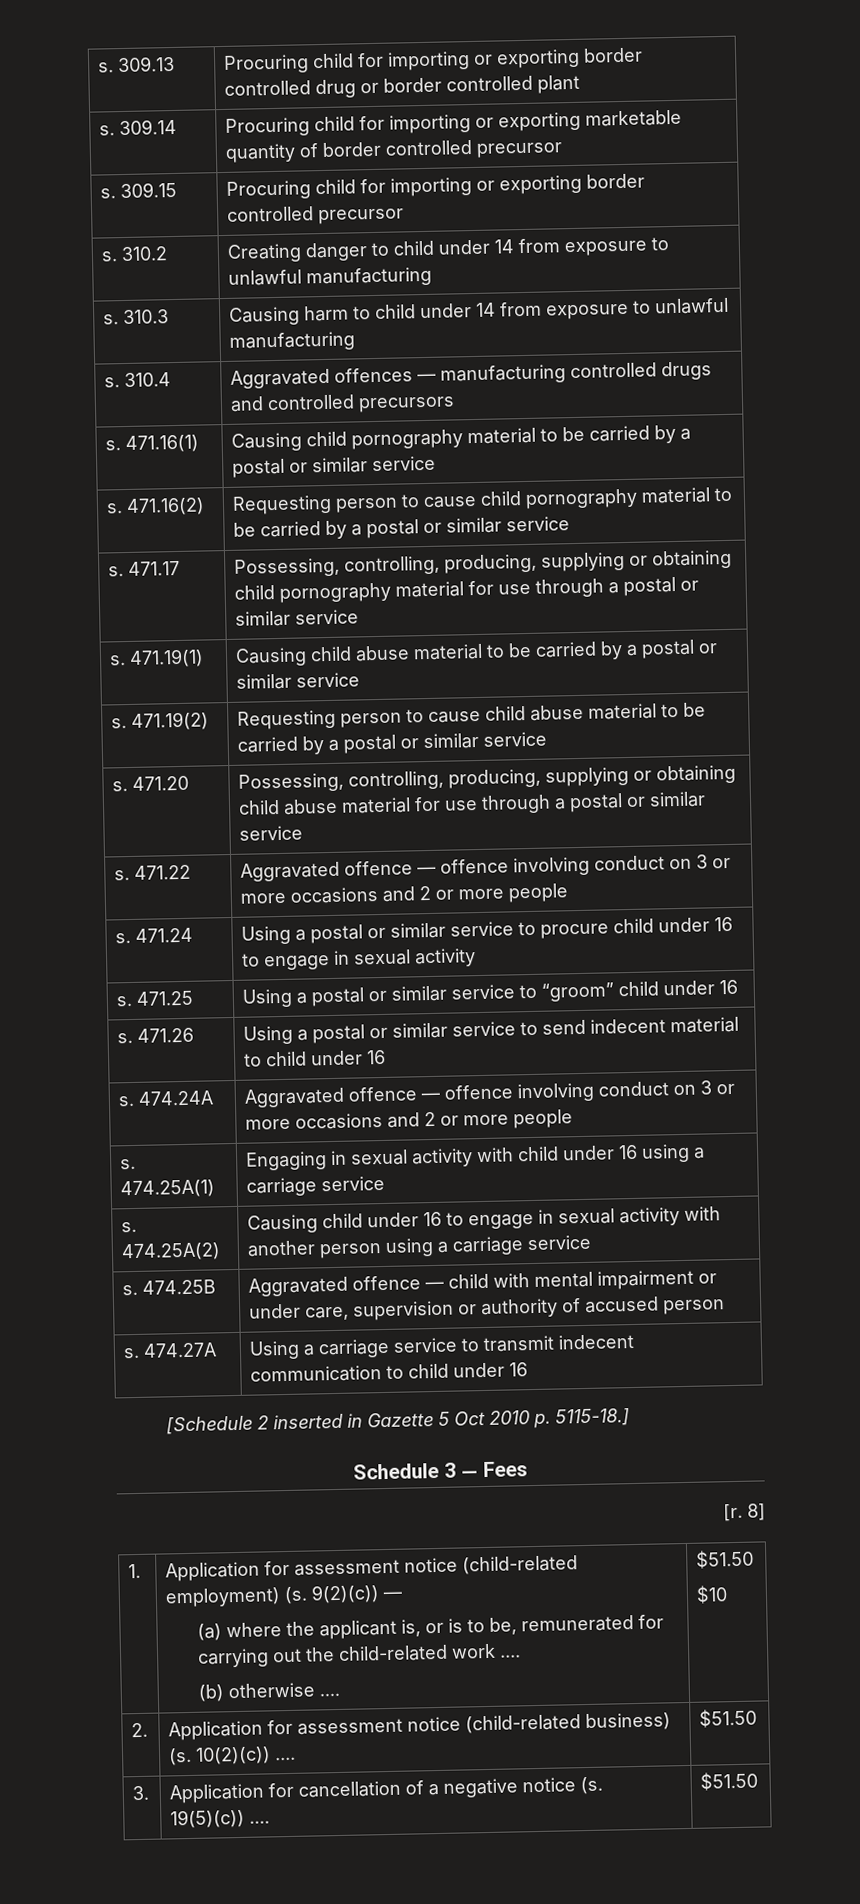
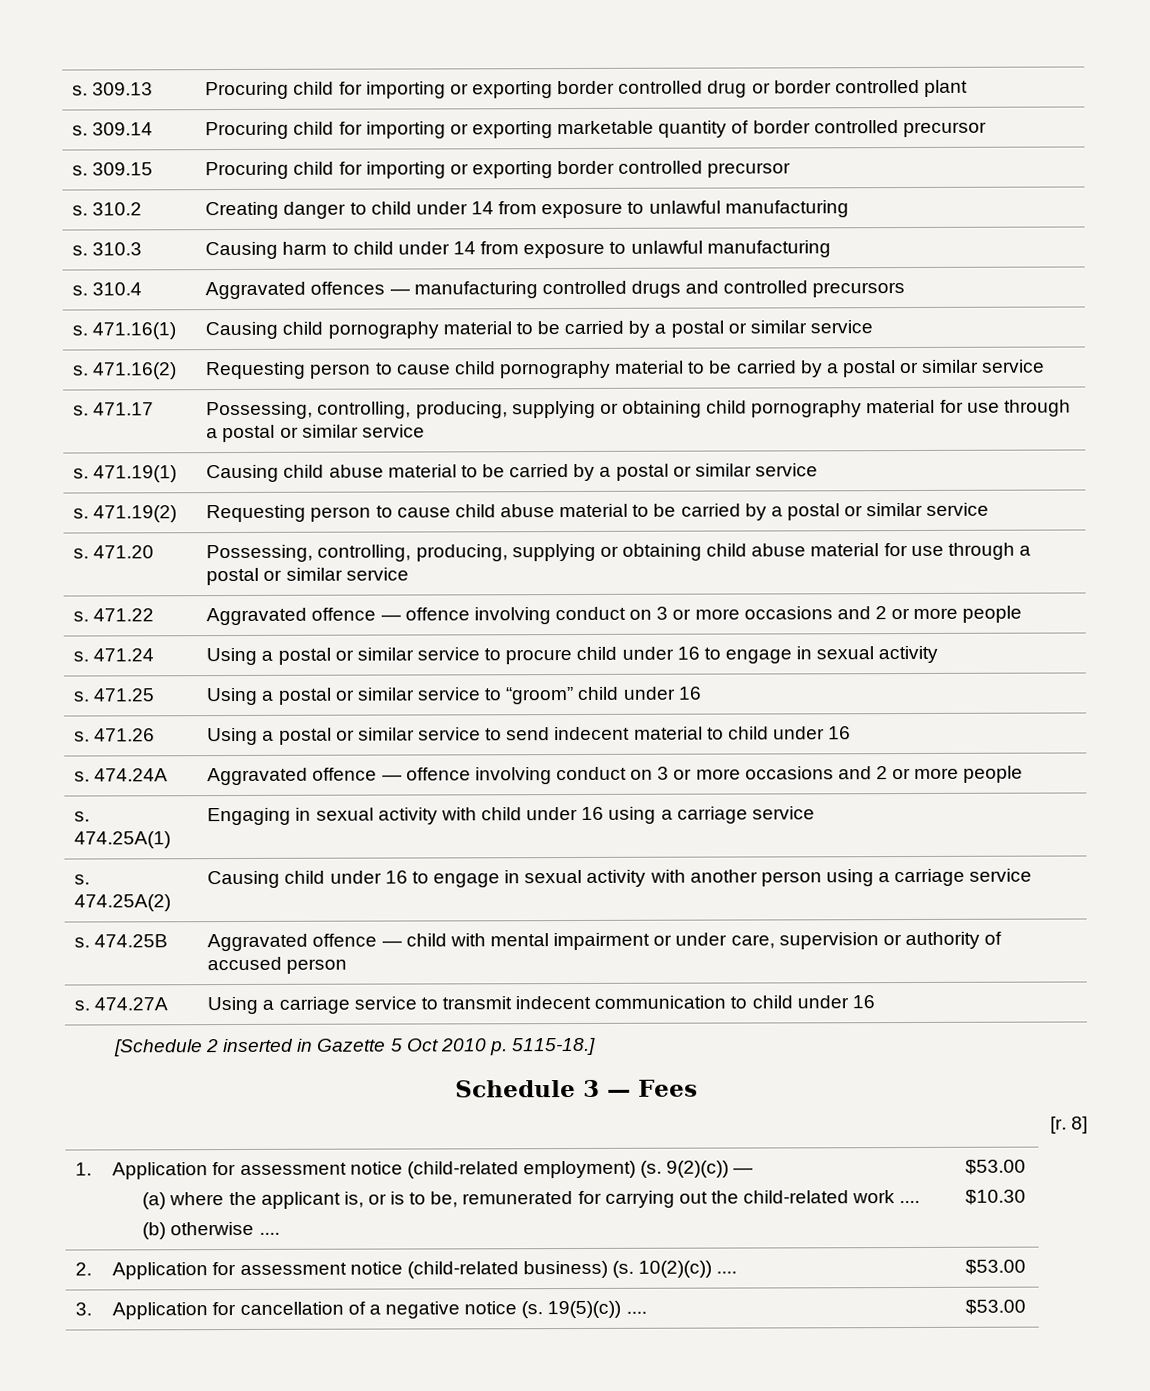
  1. | Application for assessment notice (child-related employment) (s. 9(2)(c)) —
  (a) where the applicant is, or is to be, remunerated for carrying out the child-related work ....
- (b) otherwise .... | $51.50
- $10
+ (b) otherwise .... | $53.00
+ $10.30
- 2. | Application for assessment notice (child-related business) (s. 10(2)(c)) .... | $51.50
+ 2. | Application for assessment notice (child-related business) (s. 10(2)(c)) .... | $53.00
- 3. | Application for cancellation of a negative notice (s. 19(5)(c)) .... | $51.50
+ 3. | Application for cancellation of a negative notice (s. 19(5)(c)) .... | $53.00

